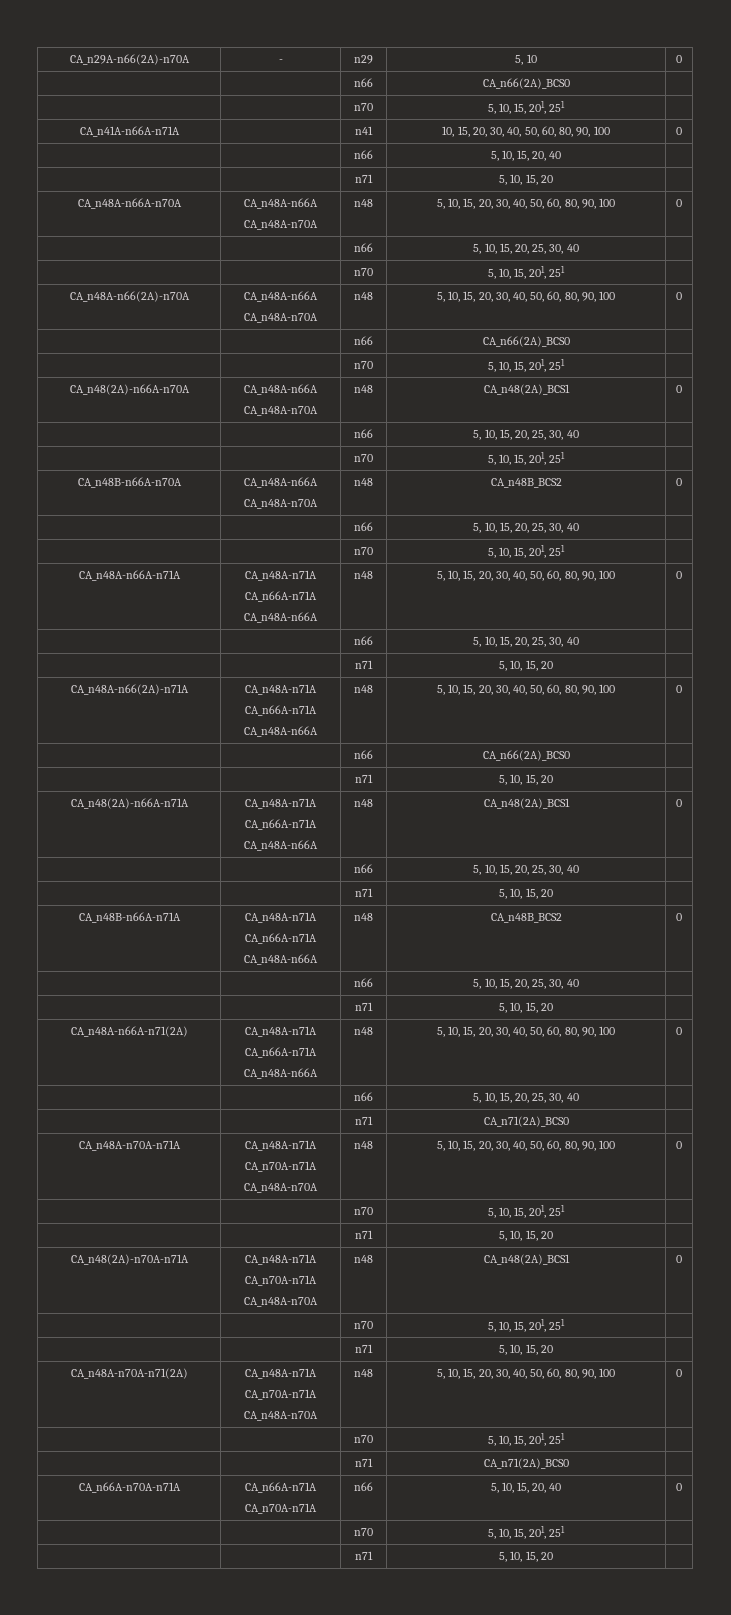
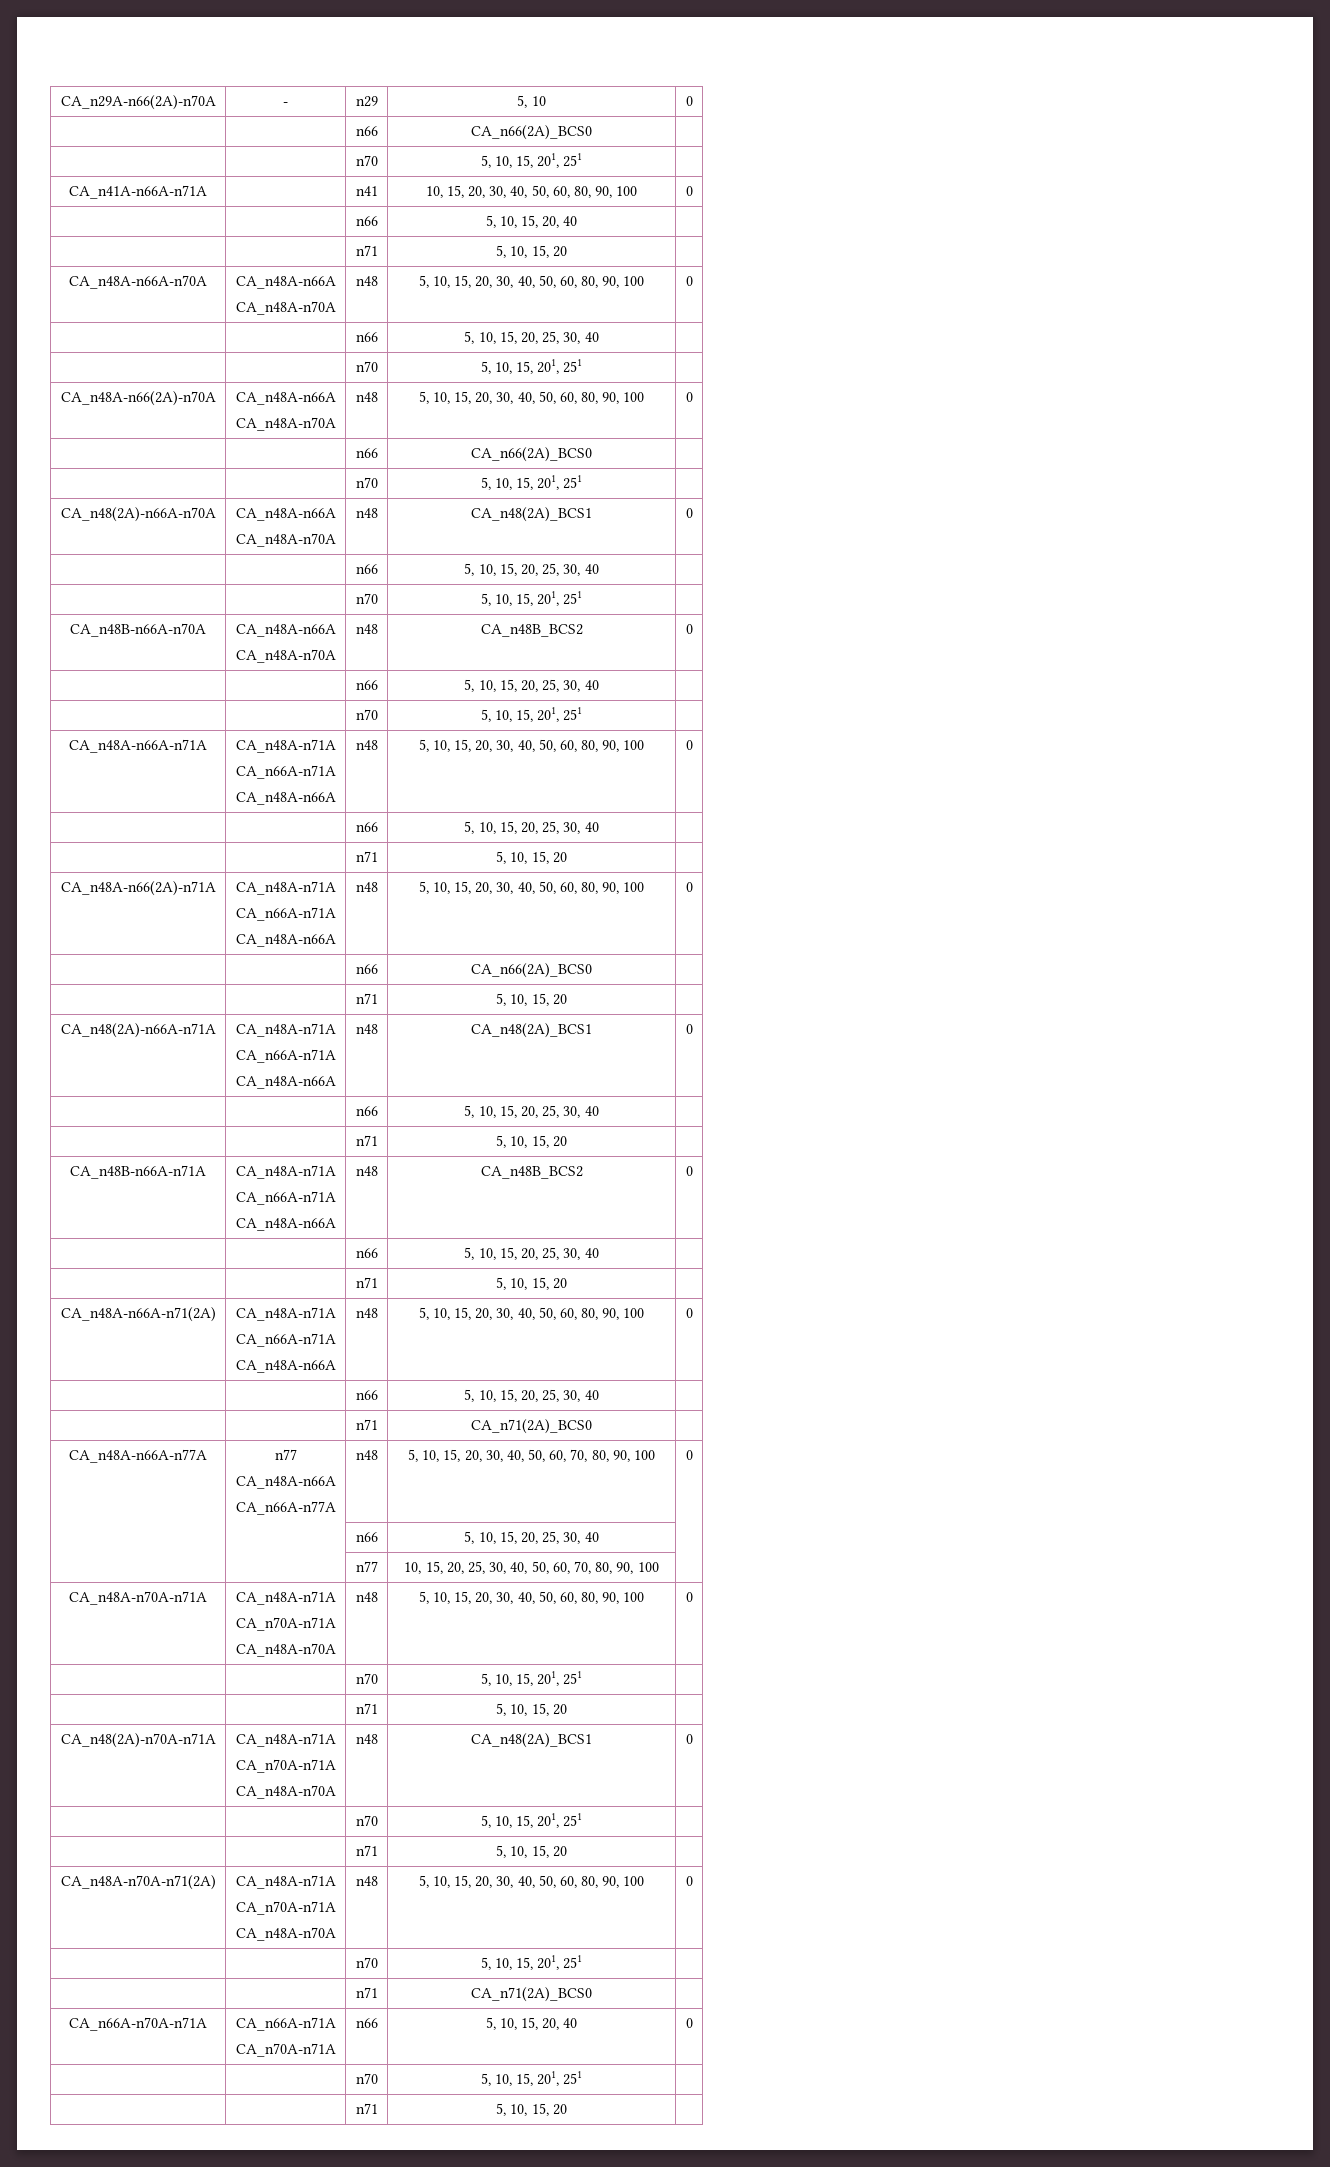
+ CA_n48A-n66A-n77A | n77
+ CA_n48A-n66A
+ CA_n66A-n77A | n48 | 5, 10, 15, 20, 30, 40, 50, 60, 70, 80, 90, 100 | 0
+ | | n66 | 5, 10, 15, 20, 25, 30, 40 |
+ | | n77 | 10, 15, 20, 25, 30, 40, 50, 60, 70, 80, 90, 100 |

